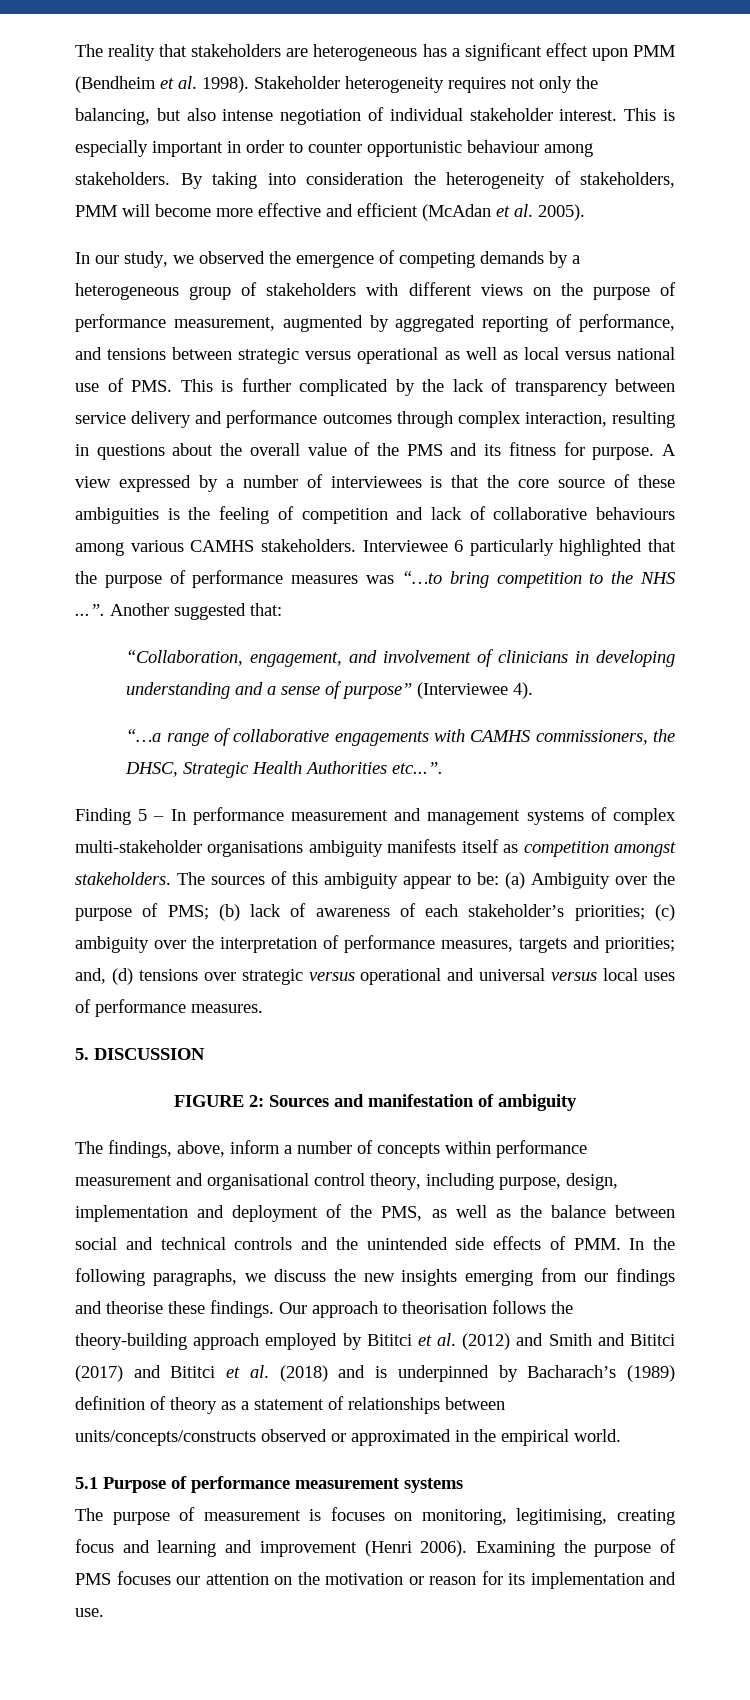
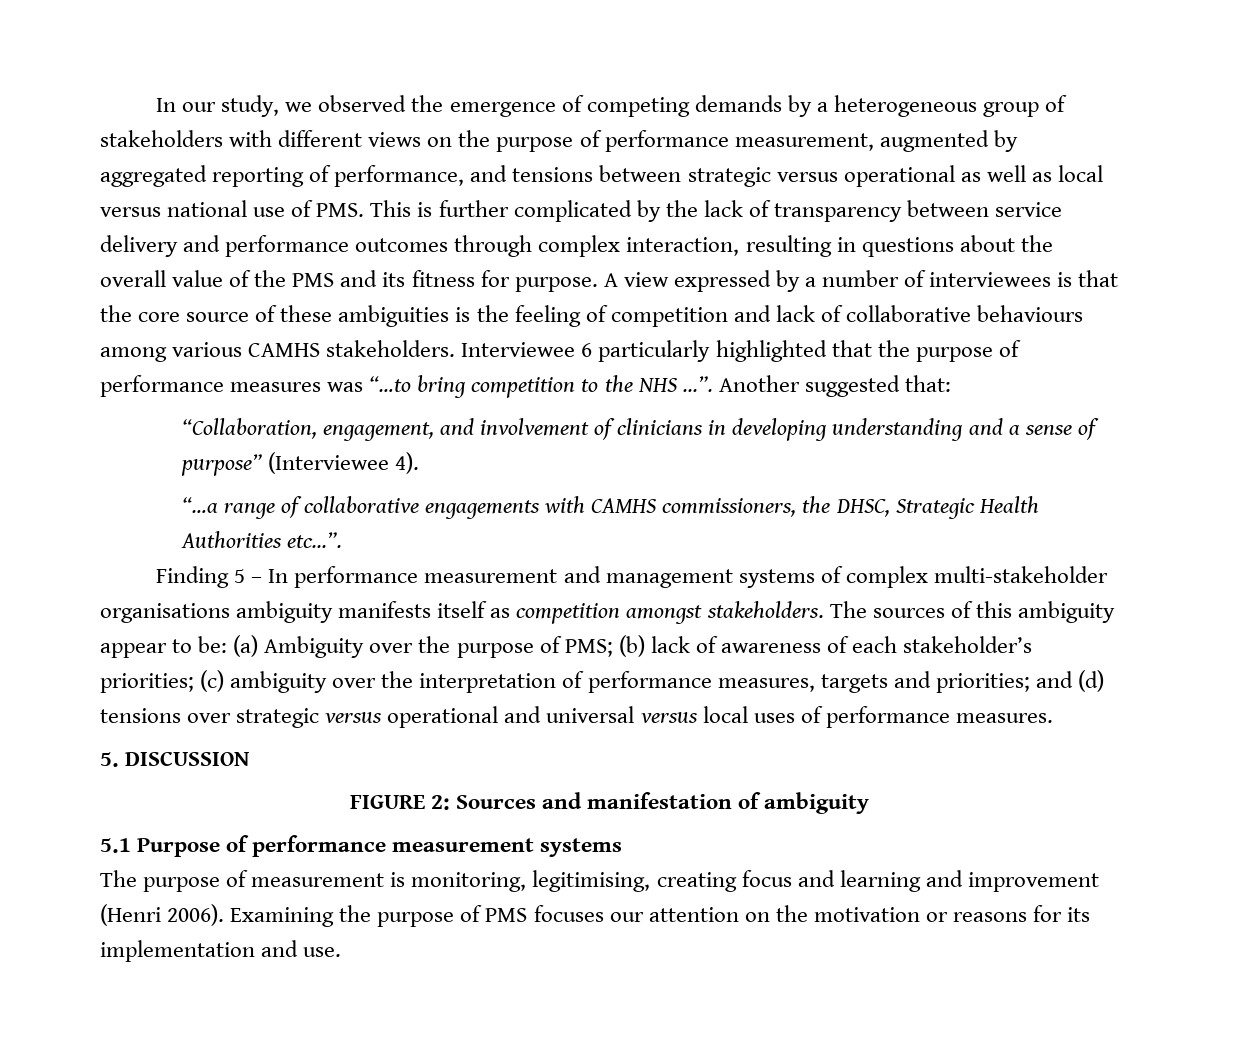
- The reality that stakeholders are heterogeneous has a significant effect upon PMM (Bendheim et al. 1998). Stakeholder heterogeneity requires not only the balancing, but also intense negotiation of individual stakeholder interest. This is especially important in order to counter opportunistic behaviour among stakeholders. By taking into consideration the heterogeneity of stakeholders, PMM will become more effective and efficient (McAdan et al. 2005).
- The sources of this ambiguity appear to be: (a) Ambiguity over the purpose of PMS; (b) lack of awareness of each stakeholder’s priorities; (c) ambiguity over the interpretation of performance measures, targets and priorities; and, (d) tensions over strategic versus operational and universal versus local uses of performance measures.
+ The sources of this ambiguity appear to be: (a) Ambiguity over the purpose of PMS; (b) lack of awareness of each stakeholder’s priorities; (c) ambiguity over the interpretation of performance measures, targets and priorities; and (d) tensions over strategic versus operational and universal versus local uses of performance measures.
- The findings, above, inform a number of concepts within performance measurement and organisational control theory, including purpose, design, implementation and deployment of the PMS, as well as the balance between social and technical controls and the unintended side effects of PMM. In the following paragraphs, we discuss the new insights emerging from our findings and theorise these findings. Our approach to theorisation follows the theory-building approach employed by Bititci et al. (2012) and Smith and Bititci (2017) and Bititci et al. (2018) and is underpinned by Bacharach’s (1989) definition of theory as a statement of relationships between units/concepts/constructs observed or approximated in the empirical world.
- The purpose of measurement is focuses on monitoring, legitimising, creating focus and learning and improvement (Henri 2006).
+ The purpose of measurement is monitoring, legitimising, creating focus and learning and improvement (Henri 2006).
- Examining the purpose of PMS focuses our attention on the motivation or reason for its implementation and use.
+ Examining the purpose of PMS focuses our attention on the motivation or reasons for its implementation and use.

